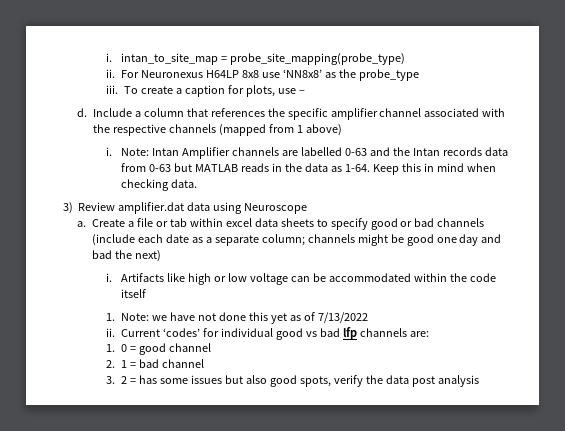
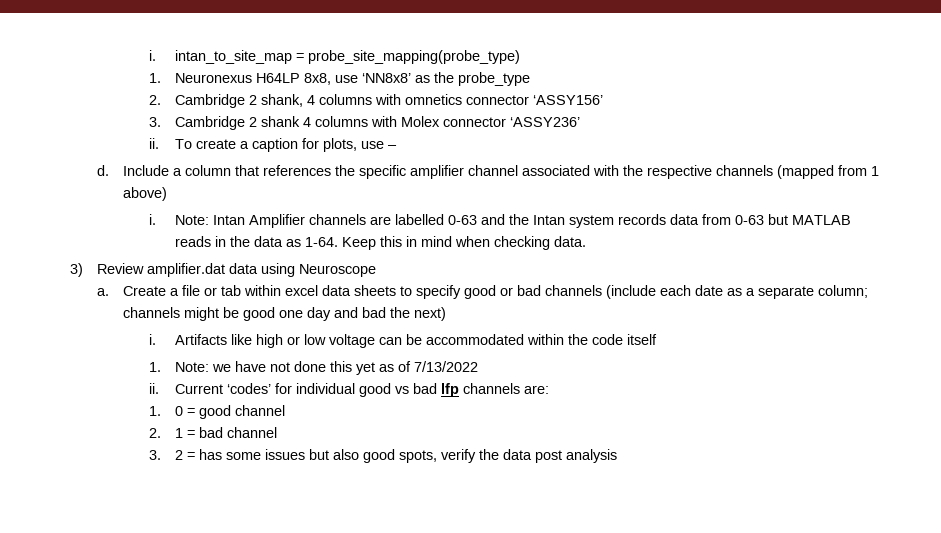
- ii. For Neuronexus H64LP 8x8 use ‘NN8x8’ as the probe_type
+ 1. Neuronexus H64LP 8x8, use ‘NN8x8’ as the probe_type
- iii.
+ 2. Cambridge 2 shank, 4 columns with omnetics connector ‘ASSY156’
+ 3. Cambridge 2 shank 4 columns with Molex connector ‘ASSY236’
+ ii.
- Note: Intan Amplifier channels are labelled 0-63 and the Intan records data from 0-63 but MATLAB reads in the data as 1-64.
+ Note: Intan Amplifier channels are labelled 0-63 and the Intan system records data from 0-63 but MATLAB reads in the data as 1-64.

